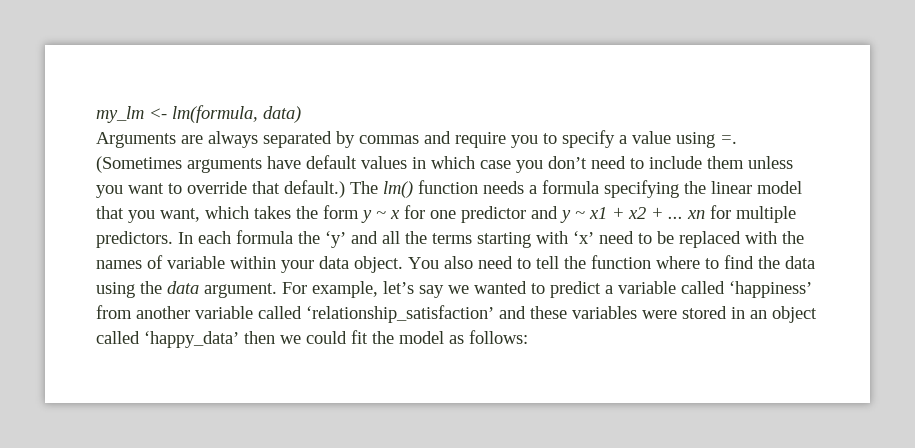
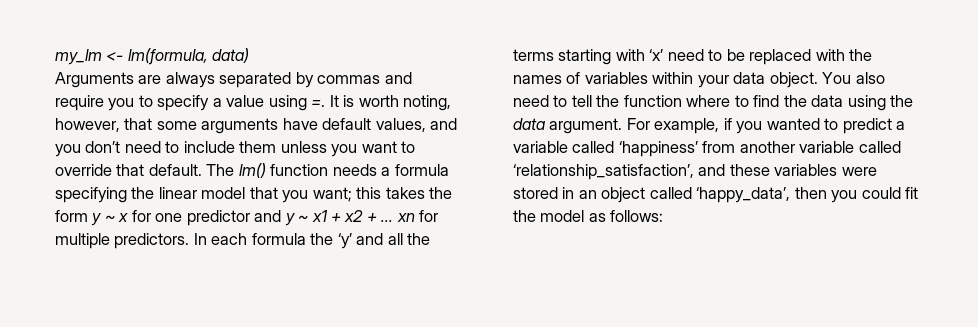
- (Sometimes arguments have default values in which case you don’t need to include them unless you want to override that default.)
+ It is worth noting, however, that some arguments have default values, and you don’t need to include them unless you want to override that default.
- The lm() function needs a formula specifying the linear model that you want, which takes the form y ~ x for one predictor and y ~ x1 + x2 + ... xn for multiple predictors.
+ The lm() function needs a formula specifying the linear model that you want; this takes the form y ~ x for one predictor and y ~ x1 + x2 + ... xn for multiple predictors.
- In each formula the ‘y’ and all the terms starting with ‘x’ need to be replaced with the names of variable within your data object.
+ In each formula the ‘y’ and all the terms starting with ‘x’ need to be replaced with the names of variables within your data object.
- For example, let’s say we wanted to predict a variable called ‘happiness’ from another variable called ‘relationship_satisfaction’ and these variables were stored in an object called ‘happy_data’ then we could fit the model as follows:
+ For example, if you wanted to predict a variable called ‘happiness’ from another variable called ‘relationship_satisfaction’, and these variables were stored in an object called ‘happy_data’, then you could fit the model as follows:

